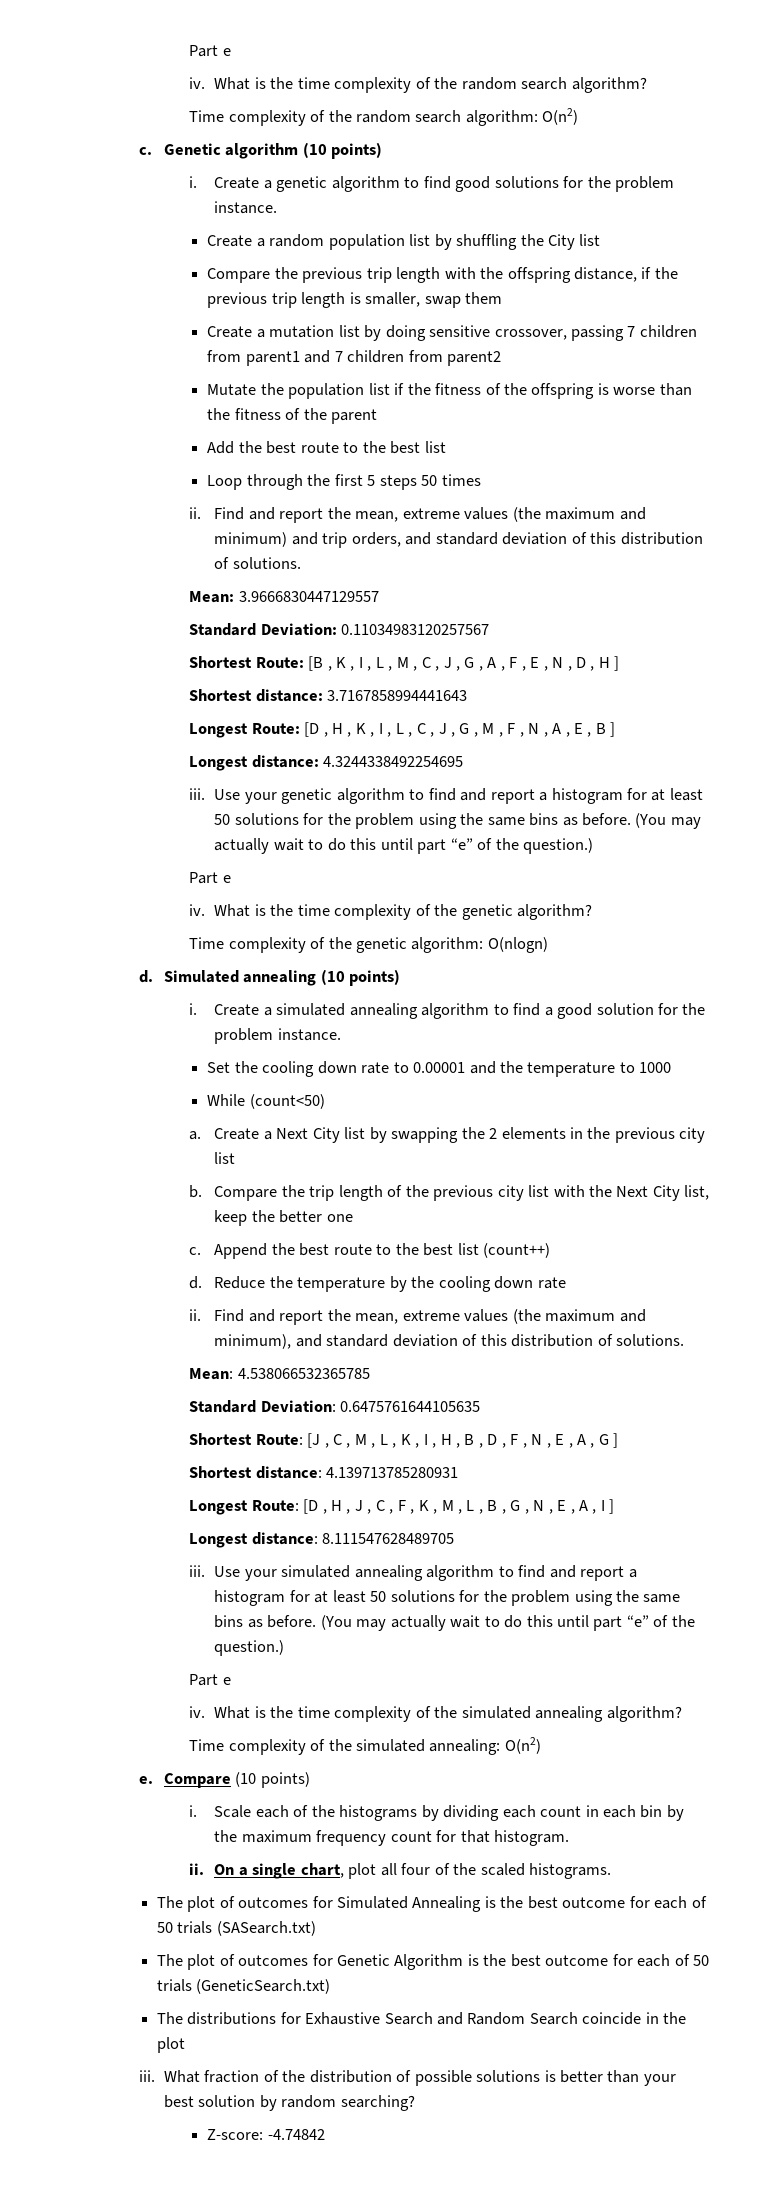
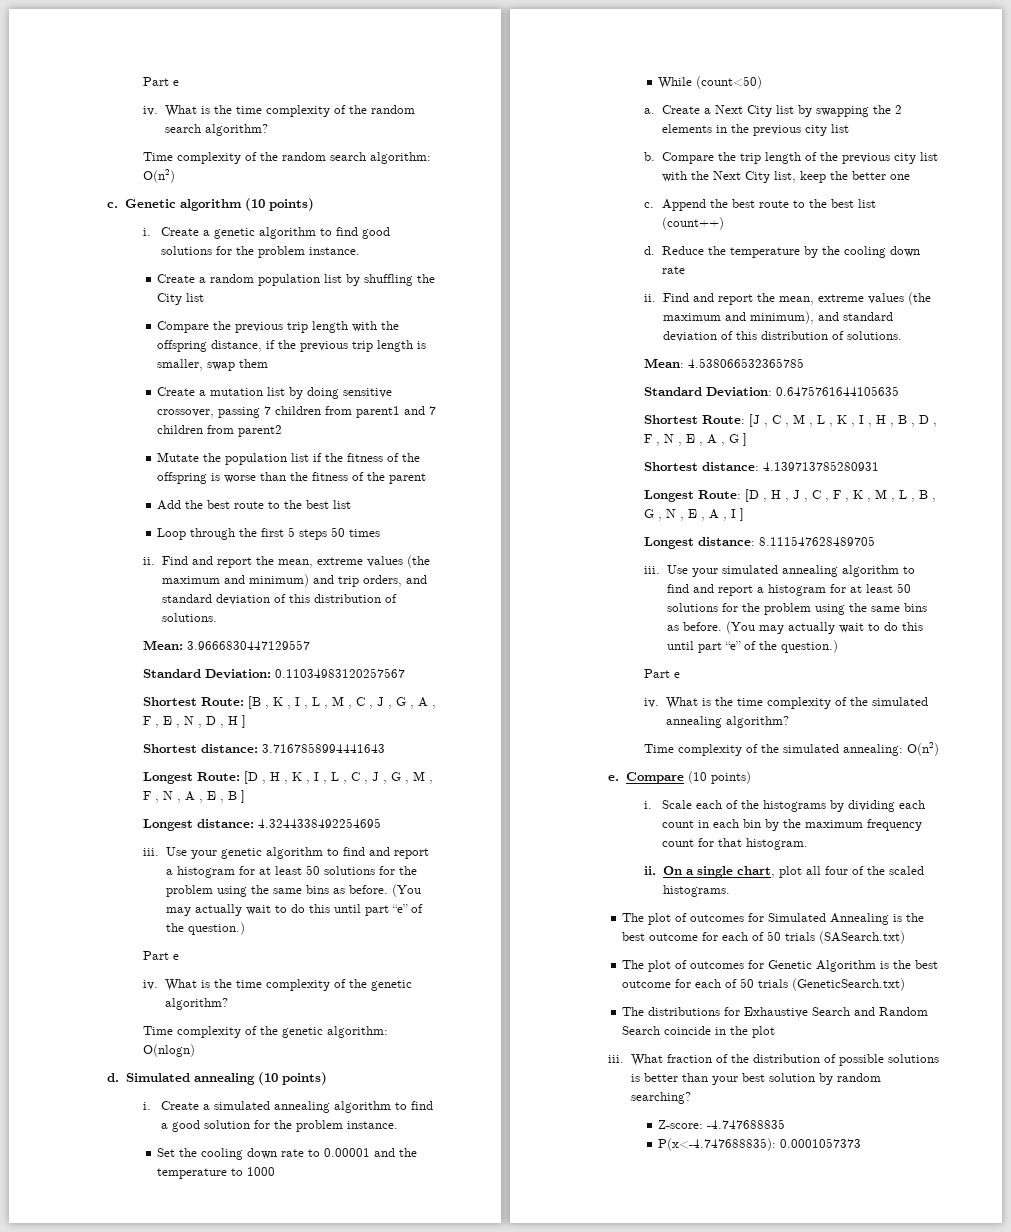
- Z-score: -4.74842
+ Z-score: -4.747688835
+ P(x<-4.747688835): 0.0001057373

